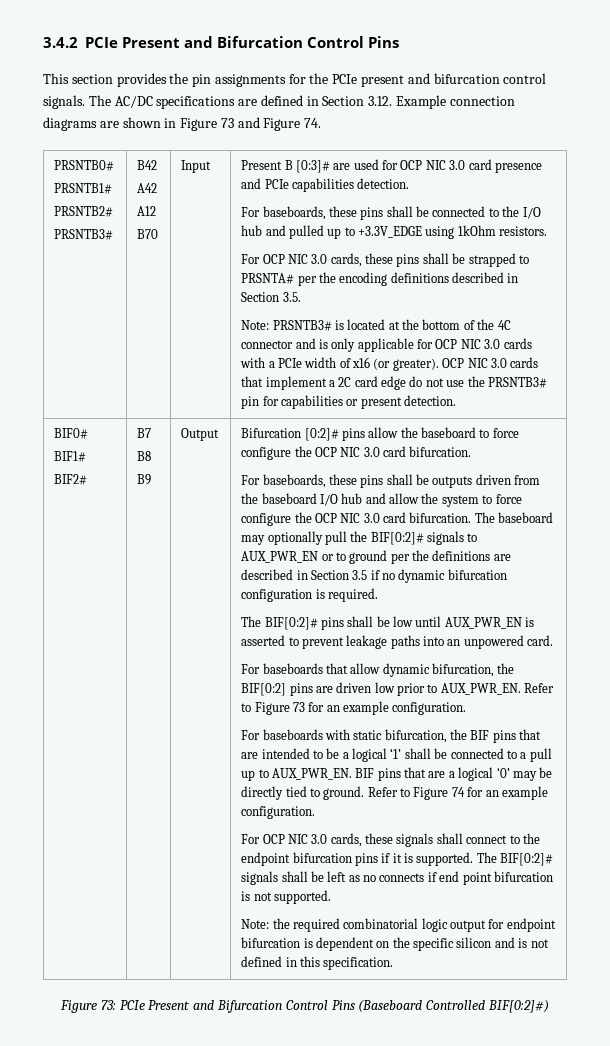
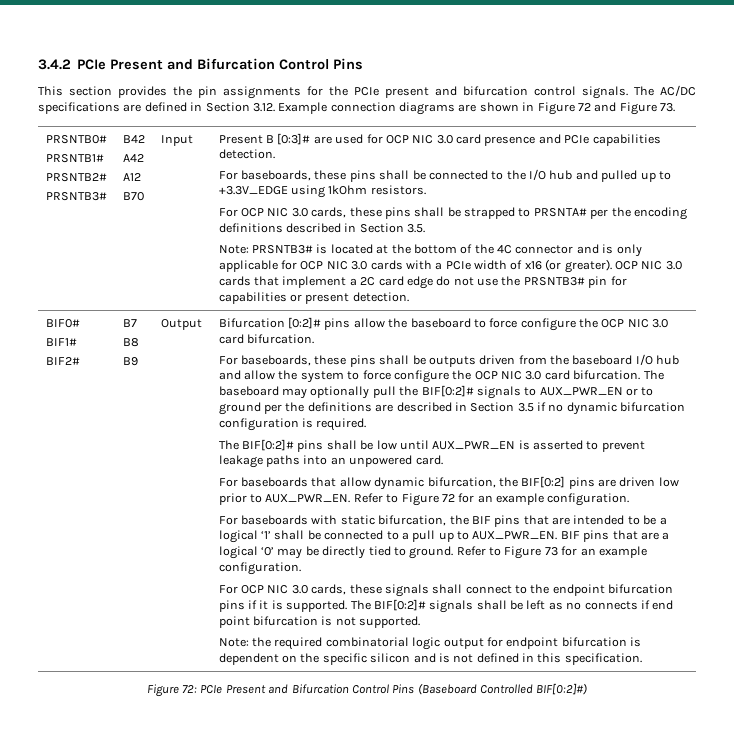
- The AC/DC specifications are defined in Section 3.12. Example connection diagrams are shown in Figure 73 and Figure 74.
+ The AC/DC specifications are defined in Section 3.12. Example connection diagrams are shown in Figure 72 and Figure 73.
- Refer to Figure 73 for an example configuration.
+ Refer to Figure 72 for an example configuration.
- Refer to Figure 74 for an example configuration.
+ Refer to Figure 73 for an example configuration.
- Figure 73: PCIe Present and Bifurcation Control Pins (Baseboard Controlled BIF[0:2]#)
+ Figure 72: PCIe Present and Bifurcation Control Pins (Baseboard Controlled BIF[0:2]#)

